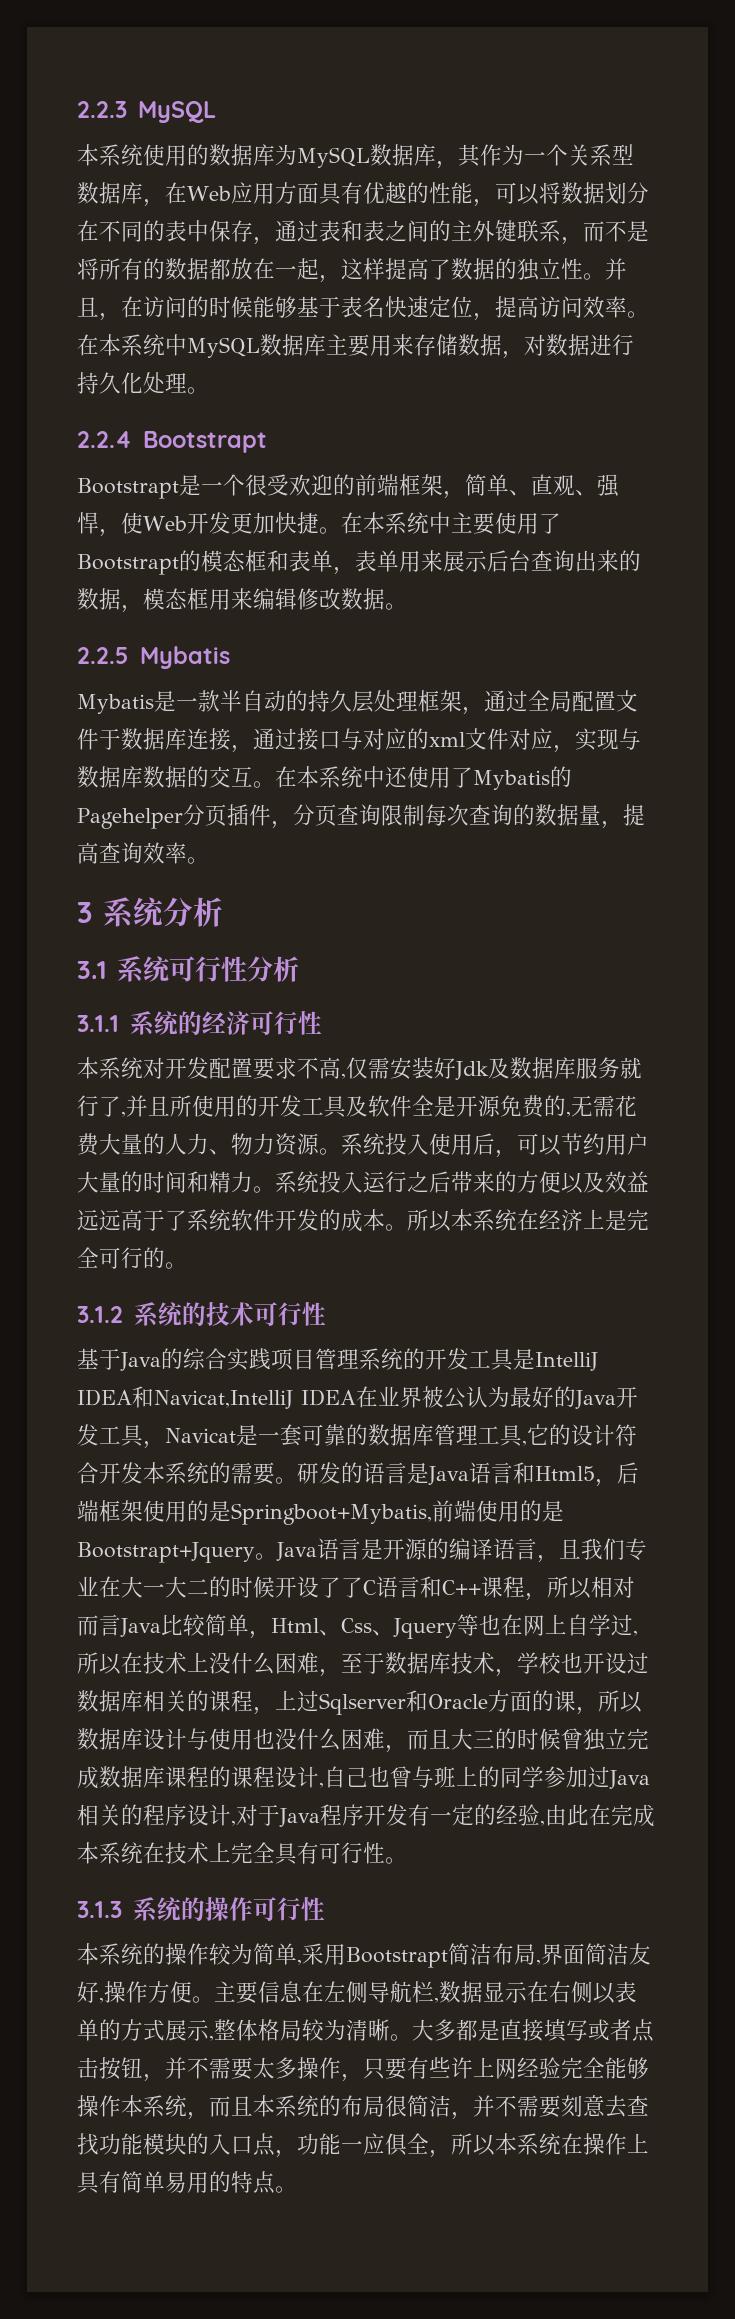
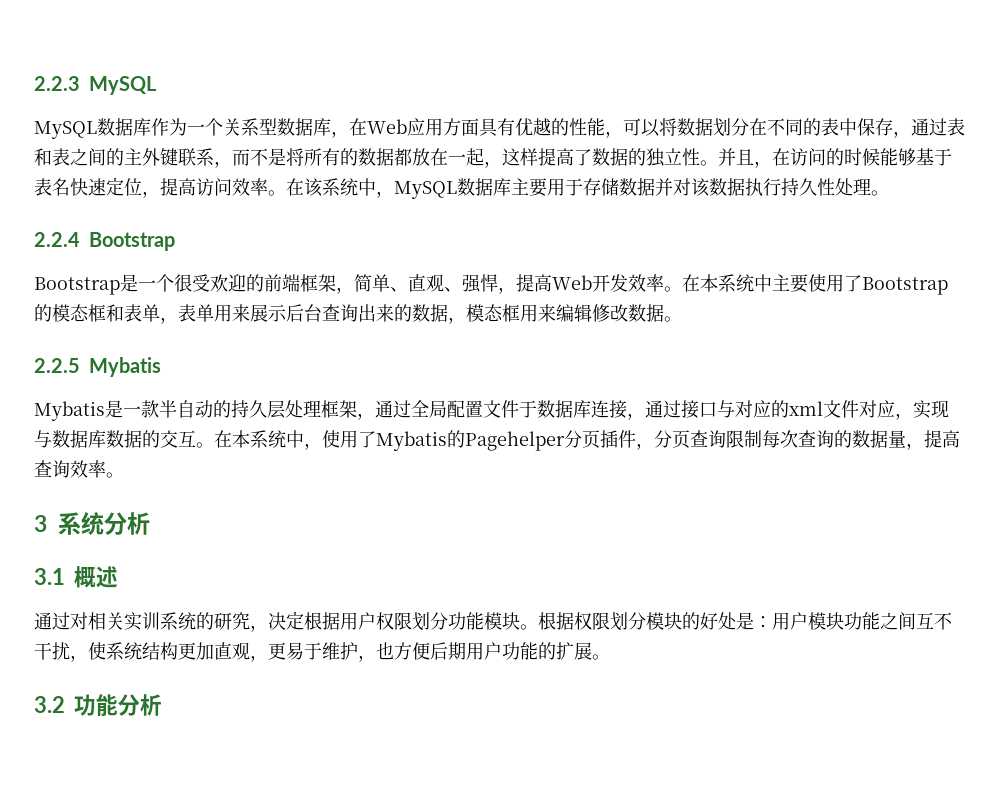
- 本系统使用的数据库为MySQL数据库，其作为一个关系型数据库，在Web应用方面具有优越的性能，可以将数据划分在不同的表中保存，通过表和表之间的主外键联系，而不是将所有的数据都放在一起，这样提高了数据的独立性。
+ MySQL数据库作为一个关系型数据库，在Web应用方面具有优越的性能，可以将数据划分在不同的表中保存，通过表和表之间的主外键联系，而不是将所有的数据都放在一起，这样提高了数据的独立性。
- 在本系统中MySQL数据库主要用来存储数据，对数据进行持久化处理。
+ 在该系统中，MySQL数据库主要用于存储数据并对该数据执行持久性处理。
- 2.2.4 Bootstrapt
- Bootstrapt是一个很受欢迎的前端框架，简单、直观、强悍，使Web开发更加快捷。
+ 2.2.4 Bootstrap
+ Bootstrap是一个很受欢迎的前端框架，简单、直观、强悍，提高Web开发效率。
- 在本系统中主要使用了Bootstrapt的模态框和表单，表单用来展示后台查询出来的数据，模态框用来编辑修改数据。
+ 在本系统中主要使用了Bootstrap的模态框和表单，表单用来展示后台查询出来的数据，模态框用来编辑修改数据。
- 在本系统中还使用了Mybatis的Pagehelper分页插件，分页查询限制每次查询的数据量，提高查询效率。
+ 在本系统中，使用了Mybatis的Pagehelper分页插件，分页查询限制每次查询的数据量，提高查询效率。
- 3.1系统可行性分析
- 3.1.1系统的经济可行性
- 本系统对开发配置要求不高,仅需安装好Jdk及数据库服务就行了,并且所使用的开发工具及软件全是开源免费的,无需花费大量的人力、物力资源。系统投入使用后，可以节约用户大量的时间和精力。系统投入运行之后带来的方便以及效益远远高于了系统软件开发的成本。所以本系统在经济上是完全可行的。
- 3.1.2系统的技术可行性
- 基于Java的综合实践项目管理系统的开发工具是IntelliJ IDEA和Navicat,IntelliJ IDEA在业界被公认为最好的Java开发工具，Navicat是一套可靠的数据库管理工具,它的设计符合开发本系统的需要。研发的语言是Java语言和Html5，后端框架使用的是Springboot+Mybatis,前端使用的是Bootstrapt+Jquery。Java语言是开源的编译语言，且我们专业在大一大二的时候开设了了C语言和C++课程，所以相对而言Java比较简单，Html、Css、Jquery等也在网上自学过,所以在技术上没什么困难，至于数据库技术，学校也开设过数据库相关的课程，上过Sqlserver和Oracle方面的课，所以数据库设计与使用也没什么困难，而且大三的时候曾独立完成数据库课程的课程设计,自己也曾与班上的同学参加过Java相关的程序设计,对于Java程序开发有一定的经验,由此在完成本系统在技术上完全具有可行性。
- 3.1.3系统的操作可行性
- 本系统的操作较为简单,采用Bootstrapt简洁布局,界面简洁友好,操作方便。主要信息在左侧导航栏,数据显示在右侧以表单的方式展示,整体格局较为清晰。大多都是直接填写或者点击按钮，并不需要太多操作，只要有些许上网经验完全能够操作本系统，而且本系统的布局很简洁，并不需要刻意去查找功能模块的入口点，功能一应俱全，所以本系统在操作上具有简单易用的特点。
+ 3.1概述
+ 通过对相关实训系统的研究，决定根据用户权限划分功能模块。根据权限划分模块的好处是：用户模块功能之间互不干扰，使系统结构更加直观，更易于维护，也方便后期用户功能的扩展。
+ 3.2功能分析

